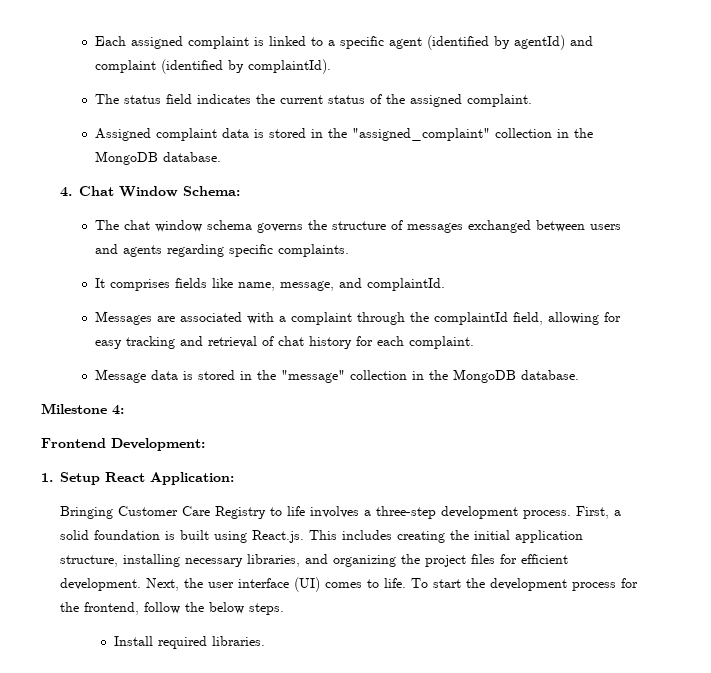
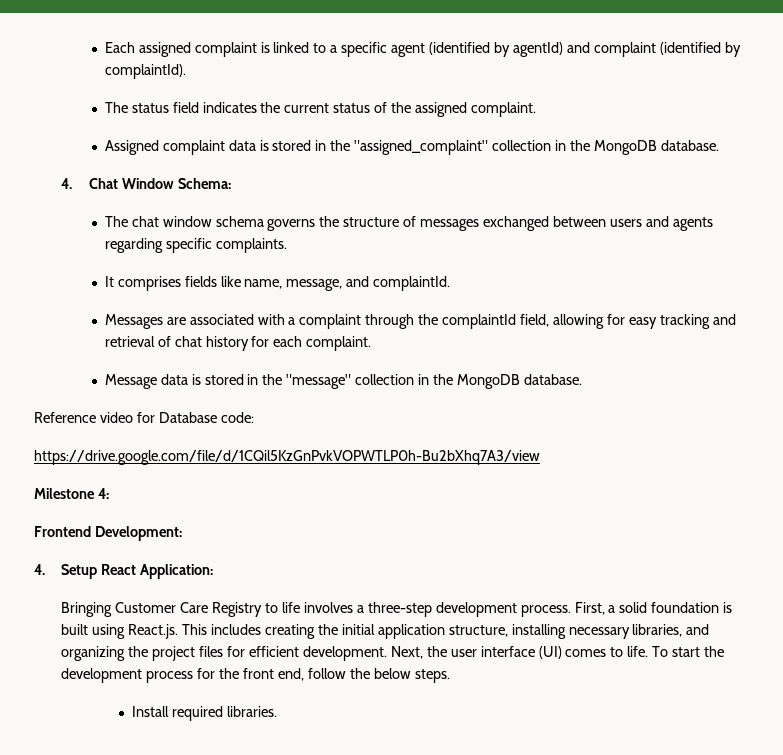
+ Reference video for Database code:
+ https://drive.google.com/file/d/1CQil5KzGnPvkVOPWTLP0h-Bu2bXhq7A3/view
- 1. Setup React Application:
+ 4. Setup React Application:
- To start the development process for the frontend, follow the below steps.
+ To start the development process for the front end, follow the below steps.

